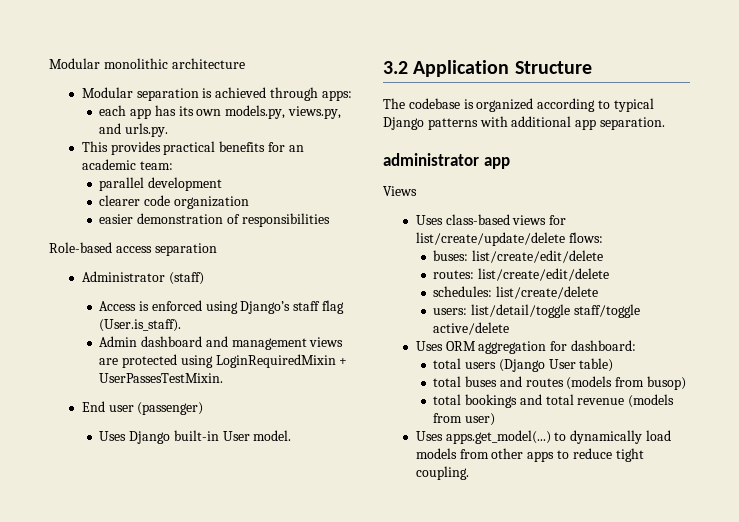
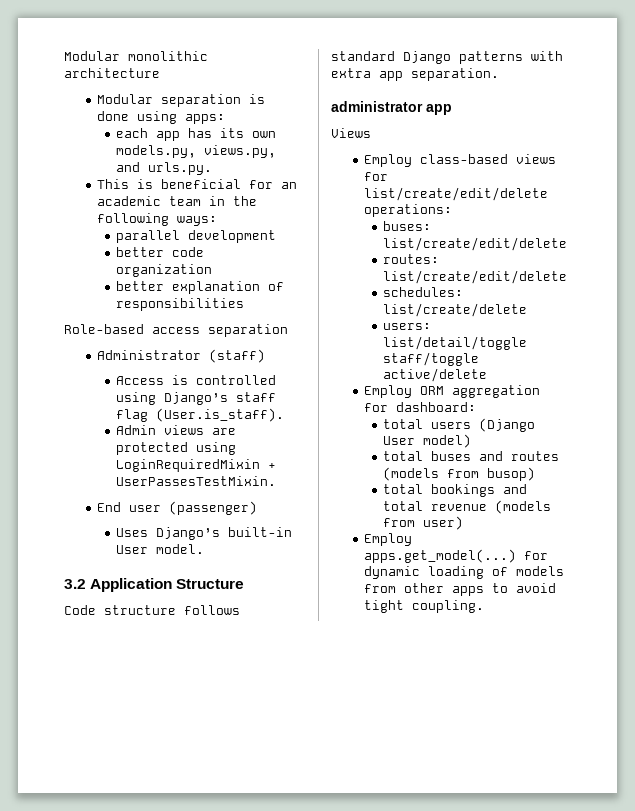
- Modular separation is achieved through apps:
+ Modular separation is done using apps:
- This provides practical benefits for an academic team:
+ This is beneficial for an academic team in the following ways:
- clearer code organization
+ better code organization
- easier demonstration of responsibilities
+ better explanation of responsibilities
- Access is enforced using Django’s staff flag (User.is_staff).
+ Access is controlled using Django’s staff flag (User.is_staff).
- Admin dashboard and management views are protected using LoginRequiredMixin + UserPassesTestMixin.
+ Admin views are protected using LoginRequiredMixin + UserPassesTestMixin.
- Uses Django built-in User model.
+ Uses Django’s built-in User model.
- The codebase is organized according to typical Django patterns with additional app separation.
+ Code structure follows standard Django patterns with extra app separation.
- Uses class-based views for list/create/update/delete flows:
+ Employ class-based views for list/create/edit/delete operations:
- Uses ORM aggregation for dashboard:
+ Employ ORM aggregation for dashboard:
- total users (Django User table)
+ total users (Django User model)
- Uses apps.get_model(...) to dynamically load models from other apps to reduce tight coupling.
+ Employ apps.get_model(...) for dynamic loading of models from other apps to avoid tight coupling.

